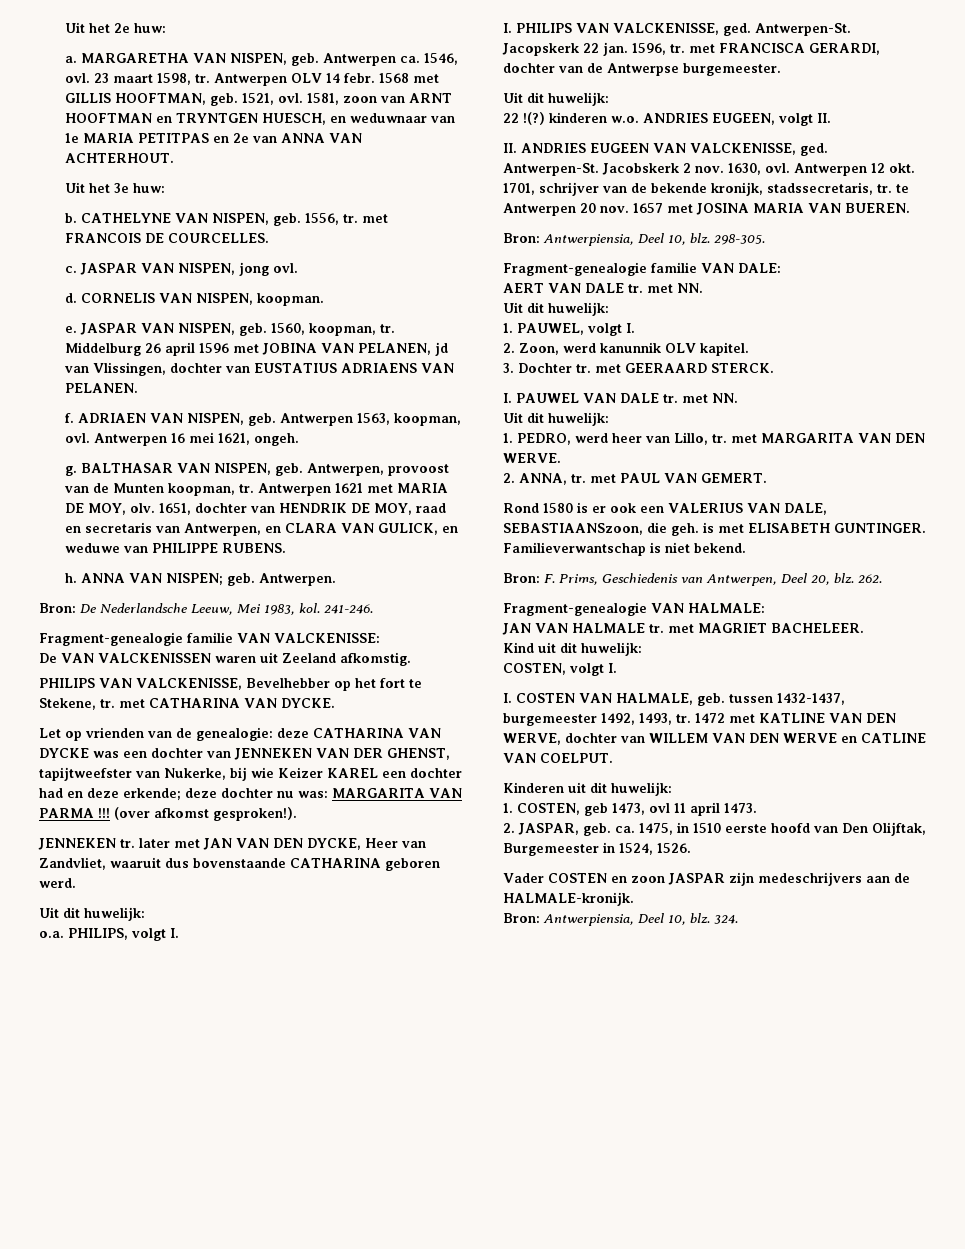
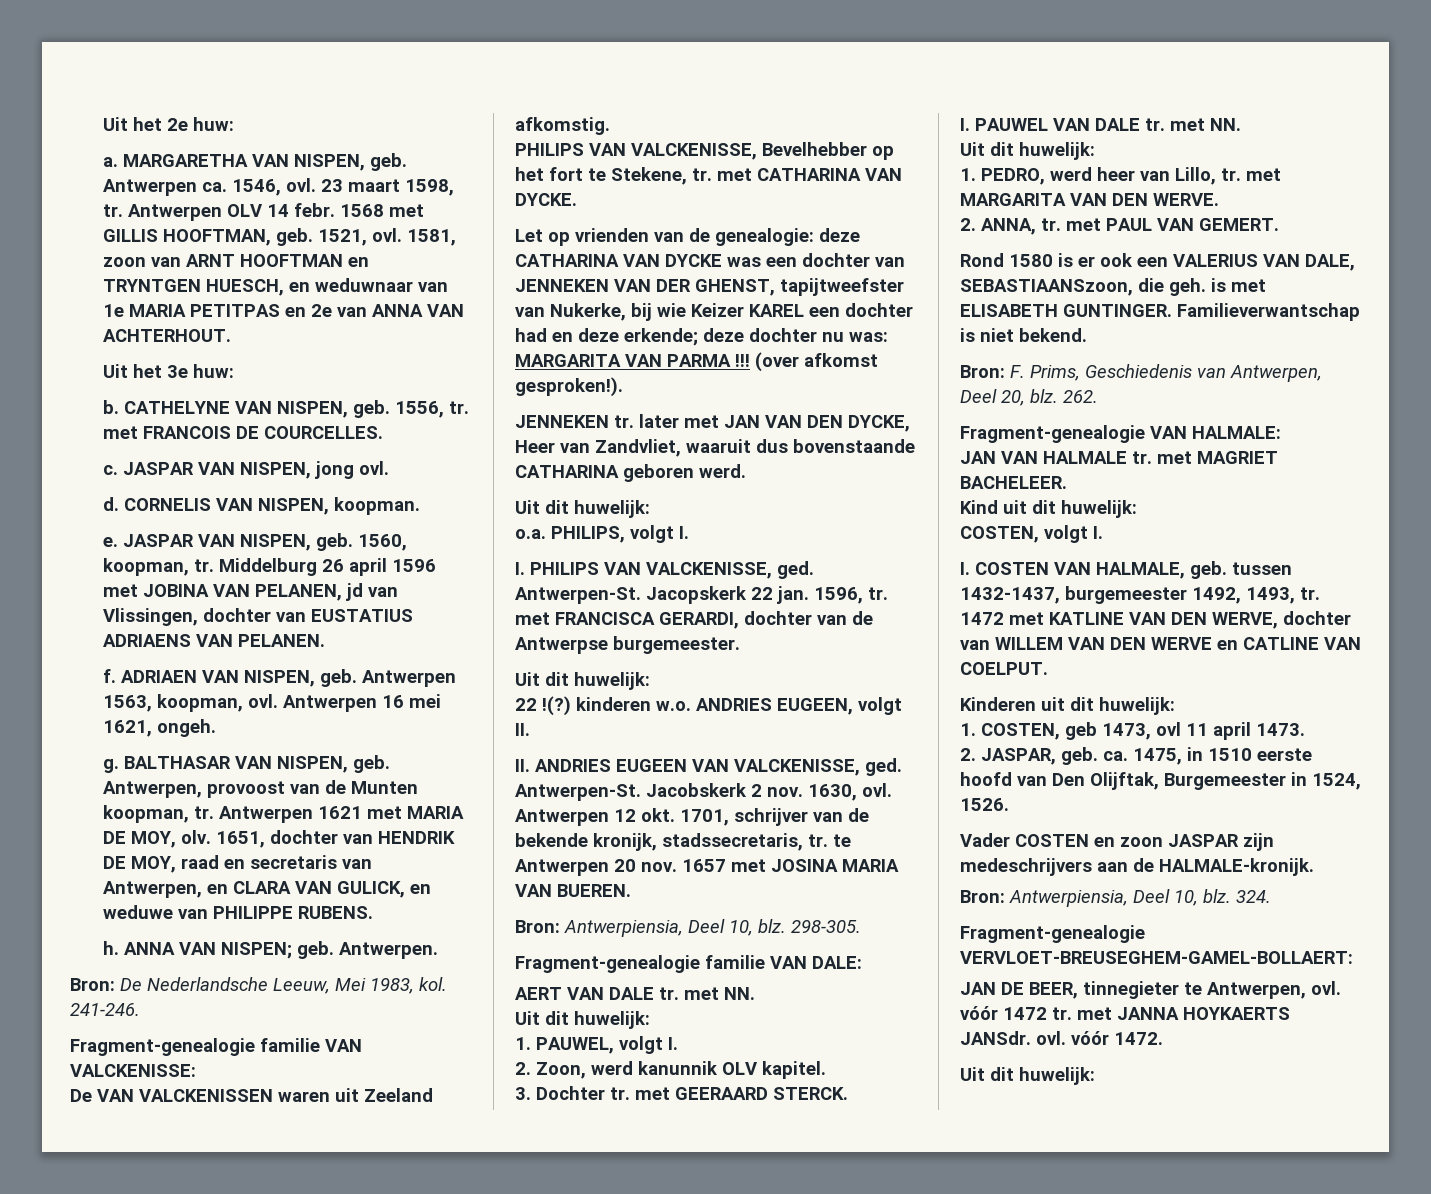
+ Fragment-genealogie VERVLOET-BREUSEGHEM-GAMEL-BOLLAERT:
+ JAN DE BEER, tinnegieter te Antwerpen, ovl. vóór 1472 tr. met JANNA HOYKAERTS JANSdr. ovl. vóór 1472.
+ Uit dit huwelijk:

